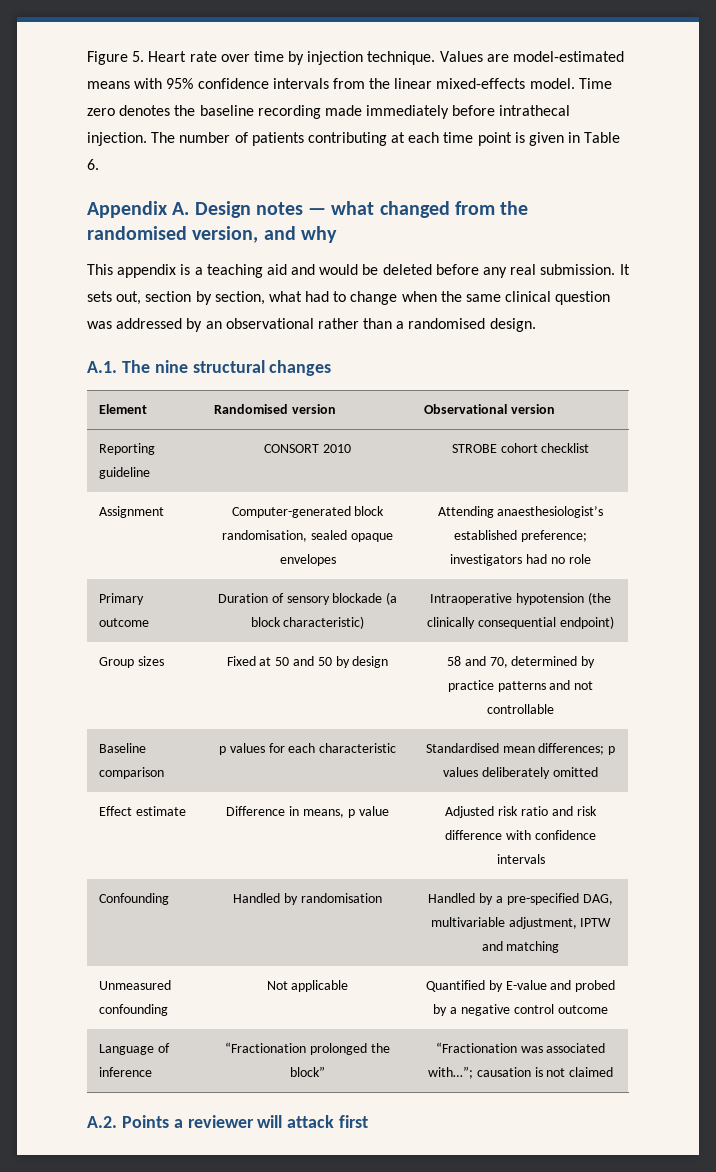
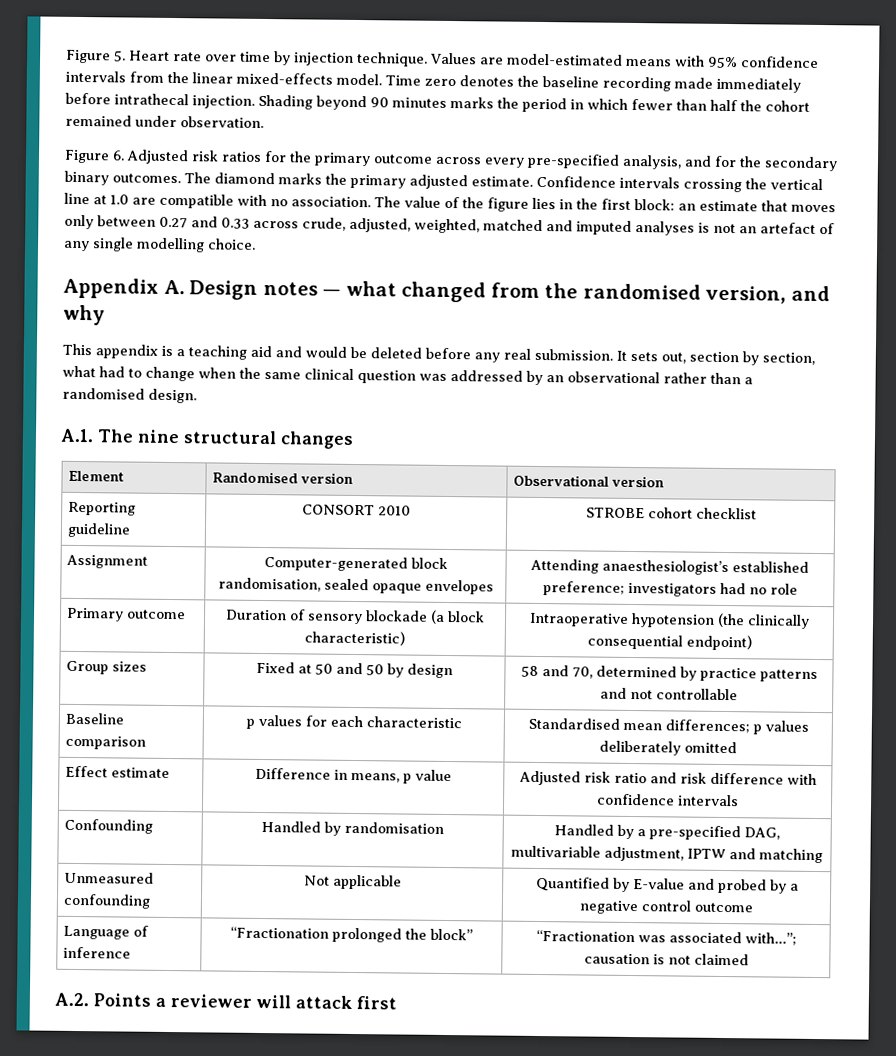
- The number of patients contributing at each time point is given in Table 6.
+ Shading beyond 90 minutes marks the period in which fewer than half the cohort remained under observation.
+ Figure 6. Adjusted risk ratios for the primary outcome across every pre-specified analysis, and for the secondary binary outcomes. The diamond marks the primary adjusted estimate. Confidence intervals crossing the vertical line at 1.0 are compatible with no association. The value of the figure lies in the first block: an estimate that moves only between 0.27 and 0.33 across crude, adjusted, weighted, matched and imputed analyses is not an artefact of any single modelling choice.

